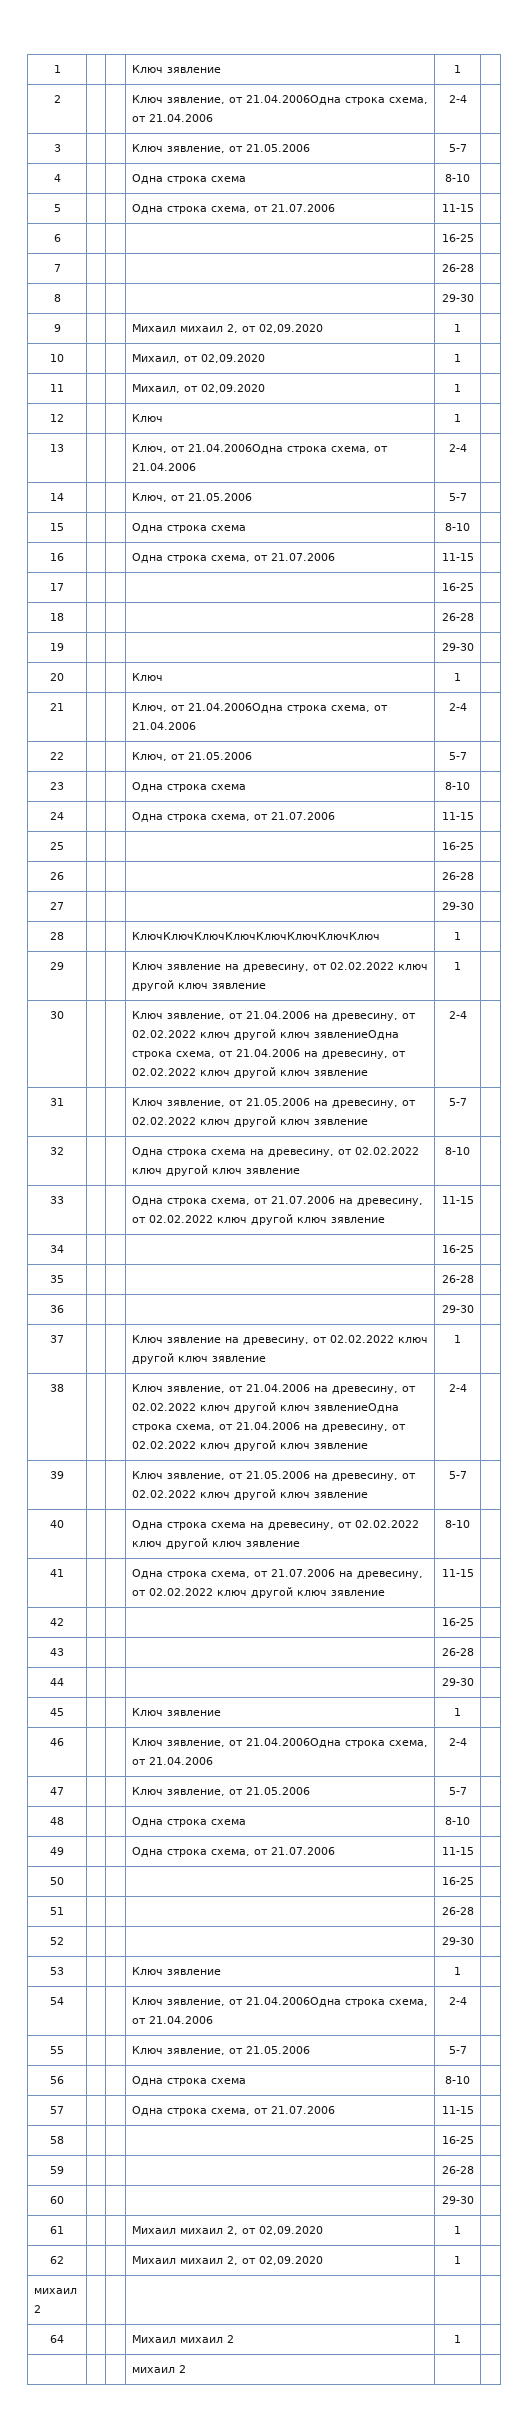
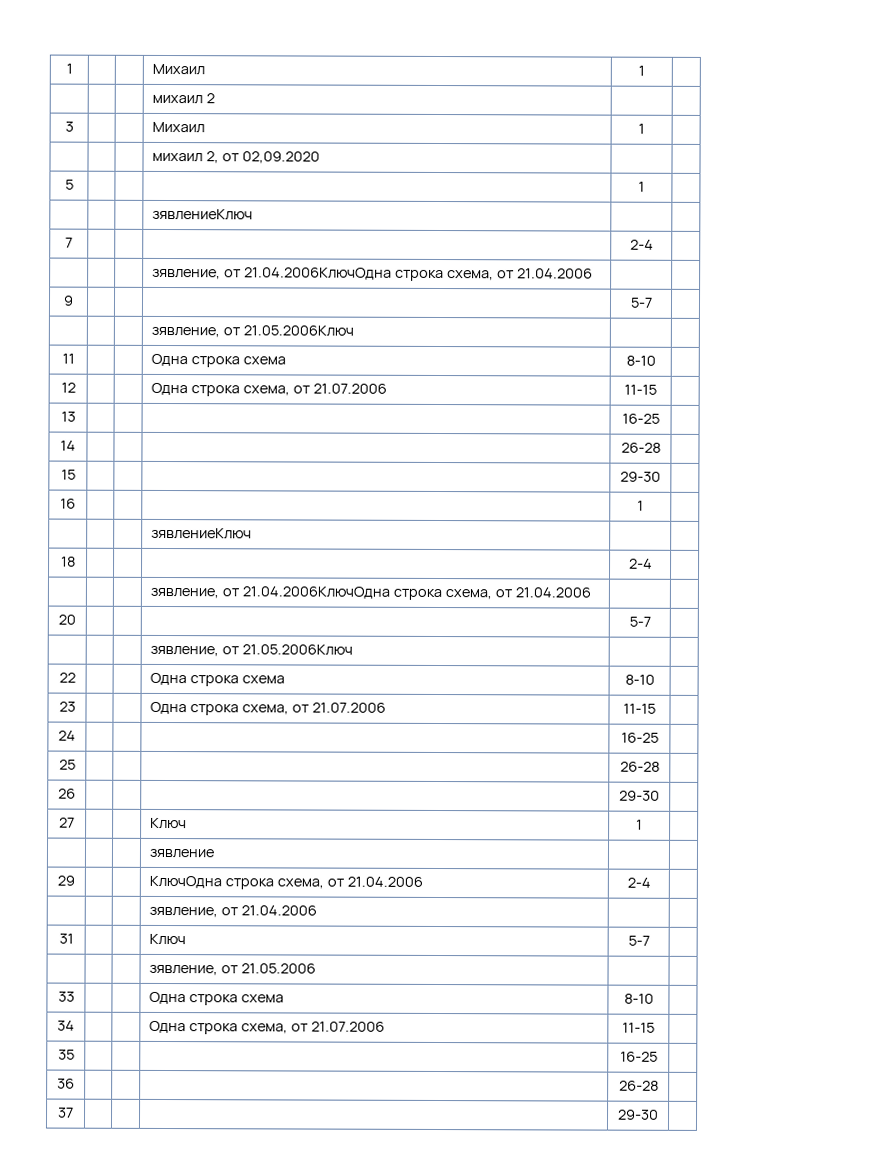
- 1 | | | Ключ зявление | 1 |
- 2 | | | Ключ зявление, от 21.04.2006Одна строка схема, от 21.04.2006 | 2-4 |
- 3 | | | Ключ зявление, от 21.05.2006 | 5-7 |
- 4 | | | Одна строка схема | 8-10 |
- 5 | | | Одна строка схема, от 21.07.2006 | 11-15 |
- 6 | | | | 16-25 |
- 7 | | | | 26-28 |
- 8 | | | | 29-30 |
- 9 | | | Михаил михаил 2, от 02,09.2020 | 1 |
- 10 | | | Михаил, от 02,09.2020 | 1 |
- 11 | | | Михаил, от 02,09.2020 | 1 |
- 12 | | | Ключ | 1 |
- 13 | | | Ключ, от 21.04.2006Одна строка схема, от 21.04.2006 | 2-4 |
- 14 | | | Ключ, от 21.05.2006 | 5-7 |
- 15 | | | Одна строка схема | 8-10 |
- 16 | | | Одна строка схема, от 21.07.2006 | 11-15 |
- 17 | | | | 16-25 |
- 18 | | | | 26-28 |
- 19 | | | | 29-30 |
- 20 | | | Ключ | 1 |
- 21 | | | Ключ, от 21.04.2006Одна строка схема, от 21.04.2006 | 2-4 |
- 22 | | | Ключ, от 21.05.2006 | 5-7 |
- 23 | | | Одна строка схема | 8-10 |
- 24 | | | Одна строка схема, от 21.07.2006 | 11-15 |
- 25 | | | | 16-25 |
- 26 | | | | 26-28 |
- 27 | | | | 29-30 |
- 28 | | | КлючКлючКлючКлючКлючКлючКлючКлюч | 1 |
- 29 | | | Ключ зявление на древесину, от 02.02.2022 ключ другой ключ зявление | 1 |
- 30 | | | Ключ зявление, от 21.04.2006 на древесину, от 02.02.2022 ключ другой ключ зявлениеОдна строка схема, от 21.04.2006 на древесину, от 02.02.2022 ключ другой ключ зявление | 2-4 |
- 31 | | | Ключ зявление, от 21.05.2006 на древесину, от 02.02.2022 ключ другой ключ зявление | 5-7 |
- 32 | | | Одна строка схема на древесину, от 02.02.2022 ключ другой ключ зявление | 8-10 |
- 33 | | | Одна строка схема, от 21.07.2006 на древесину, от 02.02.2022 ключ другой ключ зявление | 11-15 |
- 34 | | | | 16-25 |
- 35 | | | | 26-28 |
- 36 | | | | 29-30 |
- 37 | | | Ключ зявление на древесину, от 02.02.2022 ключ другой ключ зявление | 1 |
- 38 | | | Ключ зявление, от 21.04.2006 на древесину, от 02.02.2022 ключ другой ключ зявлениеОдна строка схема, от 21.04.2006 на древесину, от 02.02.2022 ключ другой ключ зявление | 2-4 |
- 39 | | | Ключ зявление, от 21.05.2006 на древесину, от 02.02.2022 ключ другой ключ зявление | 5-7 |
- 40 | | | Одна строка схема на древесину, от 02.02.2022 ключ другой ключ зявление | 8-10 |
- 41 | | | Одна строка схема, от 21.07.2006 на древесину, от 02.02.2022 ключ другой ключ зявление | 11-15 |
- 42 | | | | 16-25 |
- 43 | | | | 26-28 |
- 44 | | | | 29-30 |
- 45 | | | Ключ зявление | 1 |
- 46 | | | Ключ зявление, от 21.04.2006Одна строка схема, от 21.04.2006 | 2-4 |
- 47 | | | Ключ зявление, от 21.05.2006 | 5-7 |
- 48 | | | Одна строка схема | 8-10 |
- 49 | | | Одна строка схема, от 21.07.2006 | 11-15 |
- 50 | | | | 16-25 |
- 51 | | | | 26-28 |
- 52 | | | | 29-30 |
- 53 | | | Ключ зявление | 1 |
- 54 | | | Ключ зявление, от 21.04.2006Одна строка схема, от 21.04.2006 | 2-4 |
- 55 | | | Ключ зявление, от 21.05.2006 | 5-7 |
- 56 | | | Одна строка схема | 8-10 |
- 57 | | | Одна строка схема, от 21.07.2006 | 11-15 |
- 58 | | | | 16-25 |
- 59 | | | | 26-28 |
- 60 | | | | 29-30 |
- 61 | | | Михаил михаил 2, от 02,09.2020 | 1 |
- 62 | | | Михаил михаил 2, от 02,09.2020 | 1 |
- михаил 2 | | | | |
- 64 | | | Михаил михаил 2 | 1 |
+ 1 | | | Михаил | 1 |
  | | | михаил 2 | |
+ 3 | | | Михаил | 1 |
+ | | | михаил 2, от 02,09.2020 | |
+ 5 | | | | 1 |
+ | | | зявлениеКлюч | |
+ 7 | | | | 2-4 |
+ | | | зявление, от 21.04.2006КлючОдна строка схема, от 21.04.2006 | |
+ 9 | | | | 5-7 |
+ | | | зявление, от 21.05.2006Ключ | |
+ 11 | | | Одна строка схема | 8-10 |
+ 12 | | | Одна строка схема, от 21.07.2006 | 11-15 |
+ 13 | | | | 16-25 |
+ 14 | | | | 26-28 |
+ 15 | | | | 29-30 |
+ 16 | | | | 1 |
+ | | | зявлениеКлюч | |
+ 18 | | | | 2-4 |
+ | | | зявление, от 21.04.2006КлючОдна строка схема, от 21.04.2006 | |
+ 20 | | | | 5-7 |
+ | | | зявление, от 21.05.2006Ключ | |
+ 22 | | | Одна строка схема | 8-10 |
+ 23 | | | Одна строка схема, от 21.07.2006 | 11-15 |
+ 24 | | | | 16-25 |
+ 25 | | | | 26-28 |
+ 26 | | | | 29-30 |
+ 27 | | | Ключ | 1 |
+ | | | зявление | |
+ 29 | | | КлючОдна строка схема, от 21.04.2006 | 2-4 |
+ | | | зявление, от 21.04.2006 | |
+ 31 | | | Ключ | 5-7 |
+ | | | зявление, от 21.05.2006 | |
+ 33 | | | Одна строка схема | 8-10 |
+ 34 | | | Одна строка схема, от 21.07.2006 | 11-15 |
+ 35 | | | | 16-25 |
+ 36 | | | | 26-28 |
+ 37 | | | | 29-30 |

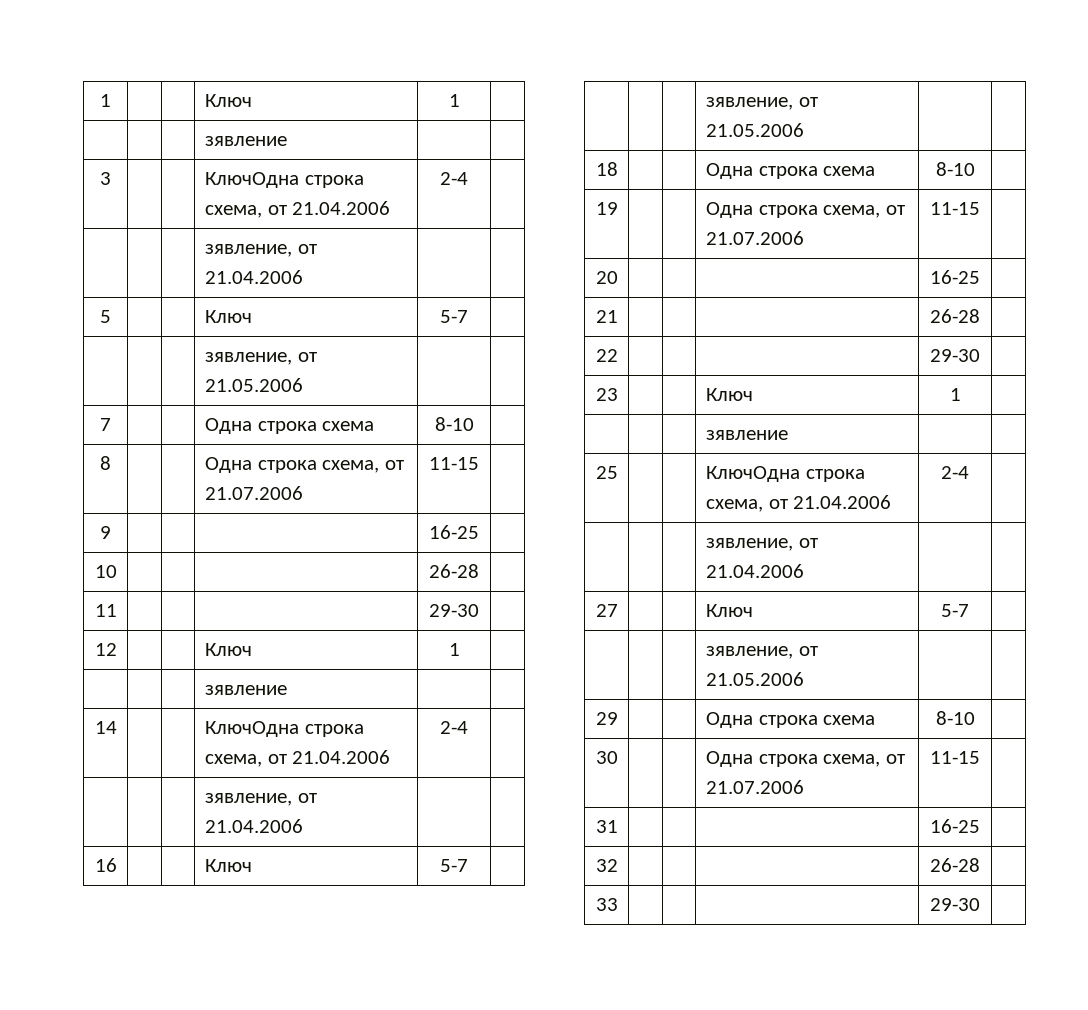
- 1 | | | Михаил | 1 |
- | | | михаил 2 | |
- 3 | | | Михаил | 1 |
- | | | михаил 2, от 02,09.2020 | |
- 5 | | | | 1 |
- | | | зявлениеКлюч | |
- 7 | | | | 2-4 |
- | | | зявление, от 21.04.2006КлючОдна строка схема, от 21.04.2006 | |
- 9 | | | | 5-7 |
- | | | зявление, от 21.05.2006Ключ | |
- 11 | | | Одна строка схема | 8-10 |
- 12 | | | Одна строка схема, от 21.07.2006 | 11-15 |
- 13 | | | | 16-25 |
- 14 | | | | 26-28 |
- 15 | | | | 29-30 |
- 16 | | | | 1 |
- | | | зявлениеКлюч | |
- 18 | | | | 2-4 |
- | | | зявление, от 21.04.2006КлючОдна строка схема, от 21.04.2006 | |
- 20 | | | | 5-7 |
- | | | зявление, от 21.05.2006Ключ | |
- 22 | | | Одна строка схема | 8-10 |
- 23 | | | Одна строка схема, от 21.07.2006 | 11-15 |
- 24 | | | | 16-25 |
- 25 | | | | 26-28 |
- 26 | | | | 29-30 |
- 27 | | | Ключ | 1 |
+ 1 | | | Ключ | 1 |
  | | | зявление | |
- 29 | | | КлючОдна строка схема, от 21.04.2006 | 2-4 |
+ 3 | | | КлючОдна строка схема, от 21.04.2006 | 2-4 |
  | | | зявление, от 21.04.2006 | |
- 31 | | | Ключ | 5-7 |
+ 5 | | | Ключ | 5-7 |
  | | | зявление, от 21.05.2006 | |
- 33 | | | Одна строка схема | 8-10 |
- 34 | | | Одна строка схема, от 21.07.2006 | 11-15 |
- 35 | | | | 16-25 |
- 36 | | | | 26-28 |
- 37 | | | | 29-30 |
+ 7 | | | Одна строка схема | 8-10 |
+ 8 | | | Одна строка схема, от 21.07.2006 | 11-15 |
+ 9 | | | | 16-25 |
+ 10 | | | | 26-28 |
+ 11 | | | | 29-30 |
+ 12 | | | Ключ | 1 |
+ | | | зявление | |
+ 14 | | | КлючОдна строка схема, от 21.04.2006 | 2-4 |
+ | | | зявление, от 21.04.2006 | |
+ 16 | | | Ключ | 5-7 |
+ | | | зявление, от 21.05.2006 | |
+ 18 | | | Одна строка схема | 8-10 |
+ 19 | | | Одна строка схема, от 21.07.2006 | 11-15 |
+ 20 | | | | 16-25 |
+ 21 | | | | 26-28 |
+ 22 | | | | 29-30 |
+ 23 | | | Ключ | 1 |
+ | | | зявление | |
+ 25 | | | КлючОдна строка схема, от 21.04.2006 | 2-4 |
+ | | | зявление, от 21.04.2006 | |
+ 27 | | | Ключ | 5-7 |
+ | | | зявление, от 21.05.2006 | |
+ 29 | | | Одна строка схема | 8-10 |
+ 30 | | | Одна строка схема, от 21.07.2006 | 11-15 |
+ 31 | | | | 16-25 |
+ 32 | | | | 26-28 |
+ 33 | | | | 29-30 |

